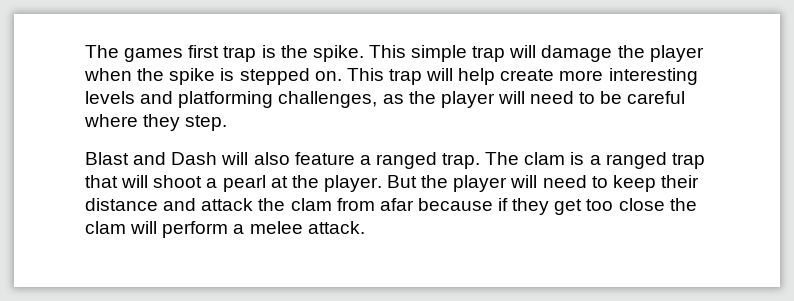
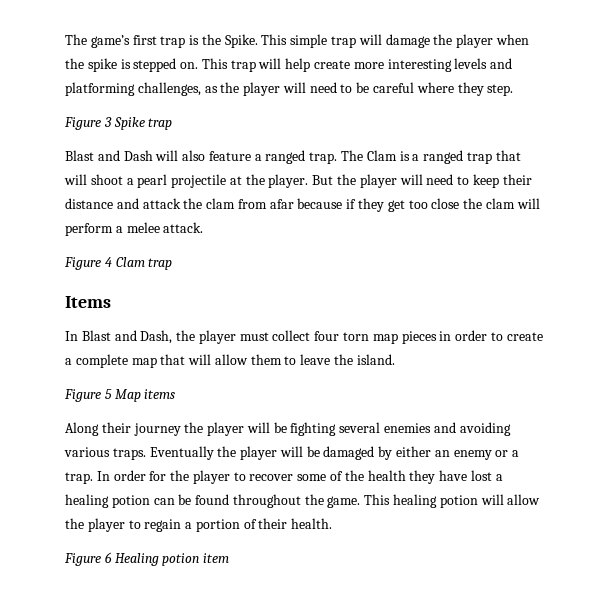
- The games first trap is the spike.
+ The game’s first trap is the Spike.
+ Figure 3 Spike trap
- The clam is a ranged trap that will shoot a pearl at the player.
+ The Clam is a ranged trap that will shoot a pearl projectile at the player.
+ Figure 4 Clam trap
+ Items
+ In Blast and Dash, the player must collect four torn map pieces in order to create a complete map that will allow them to leave the island.
+ Figure 5 Map items
+ Along their journey the player will be fighting several enemies and avoiding various traps. Eventually the player will be damaged by either an enemy or a trap. In order for the player to recover some of the health they have lost a healing potion can be found throughout the game. This healing potion will allow the player to regain a portion of their health.
+ Figure 6 Healing potion item

